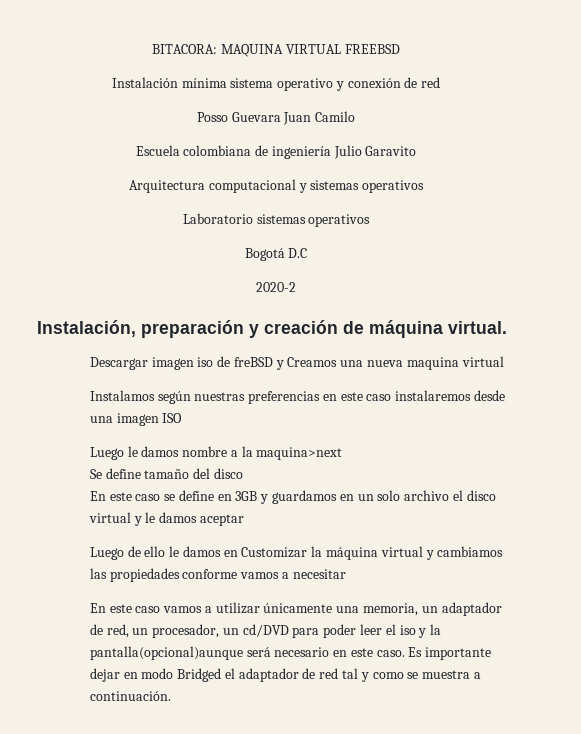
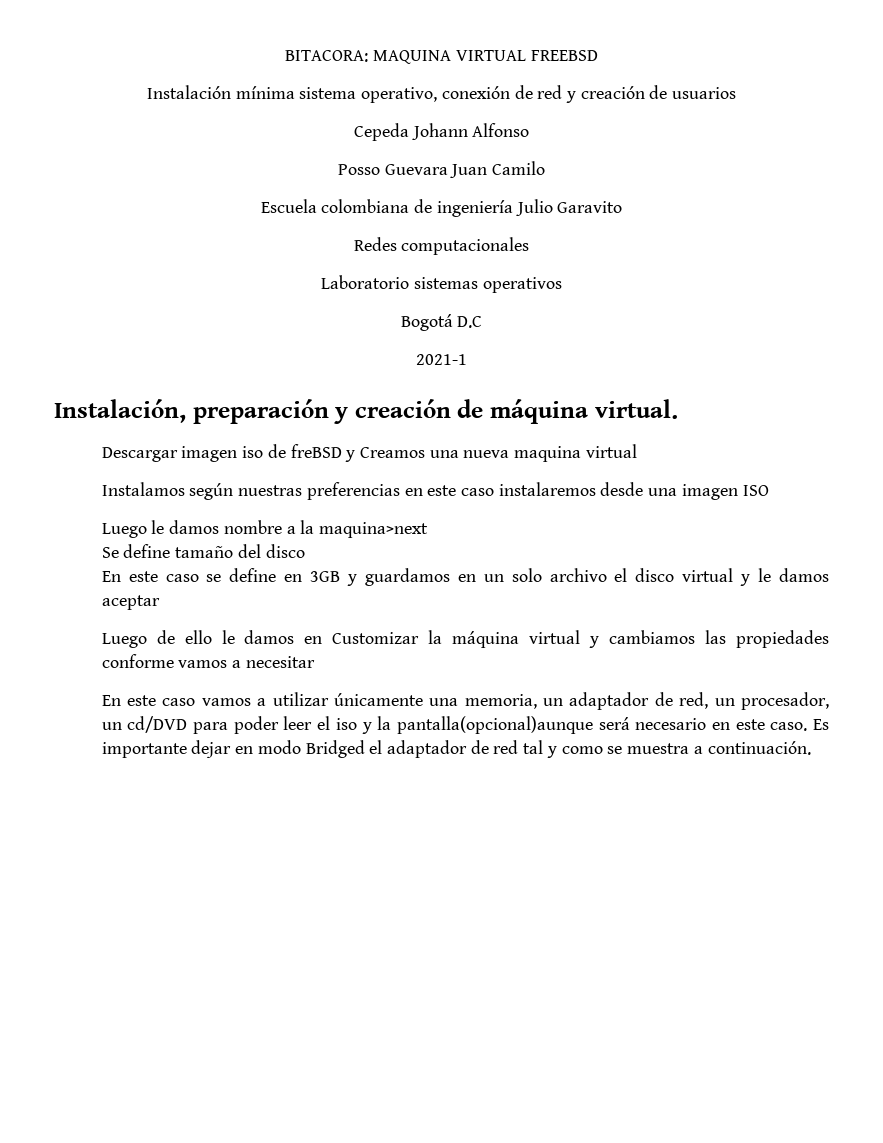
- Instalación mínima sistema operativo y conexión de red
+ Instalación mínima sistema operativo, conexión de red y creación de usuarios
+ Cepeda Johann Alfonso
- Arquitectura computacional y sistemas operativos
+ Redes computacionales
- 2020-2
+ 2021-1

